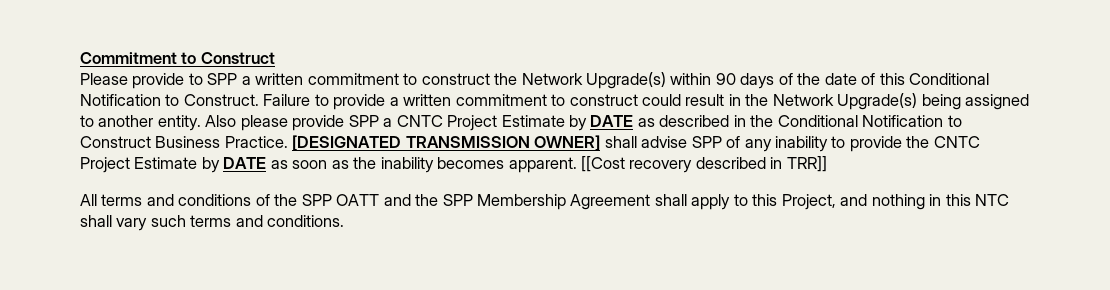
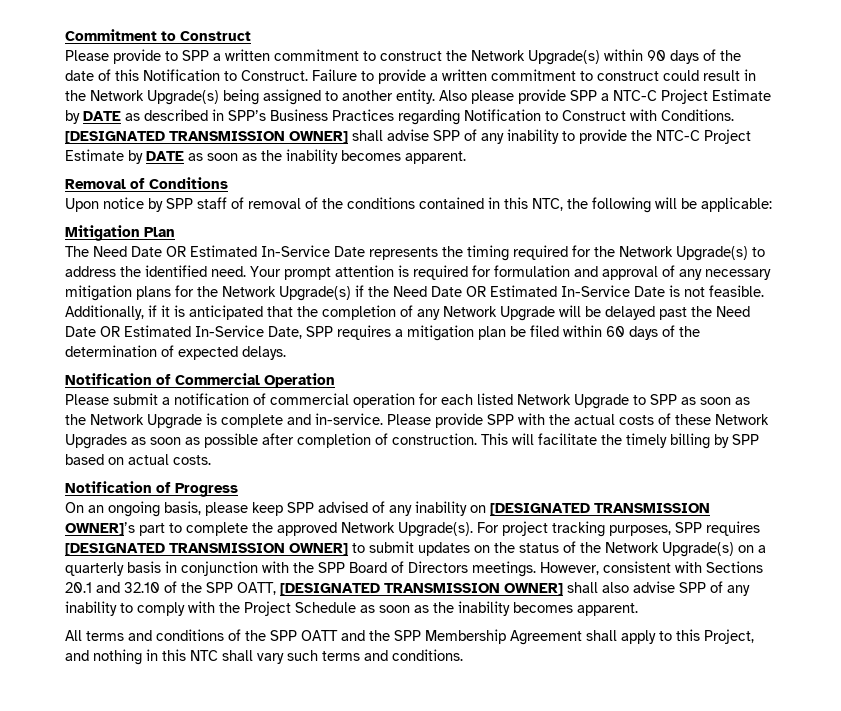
- Please provide to SPP a written commitment to construct the Network Upgrade(s) within 90 days of the date of this Conditional Notification to Construct.
+ Please provide to SPP a written commitment to construct the Network Upgrade(s) within 90 days of the date of this Notification to Construct.
- Also please provide SPP a CNTC Project Estimate by DATE as described in the Conditional Notification to Construct Business Practice.
+ Also please provide SPP a NTC-C Project Estimate by DATE as described in SPP’s Business Practices regarding Notification to Construct with Conditions.
- [DESIGNATED TRANSMISSION OWNER] shall advise SPP of any inability to provide the CNTC Project Estimate by DATE as soon as the inability becomes apparent. [[Cost recovery described in TRR]]
+ [DESIGNATED TRANSMISSION OWNER] shall advise SPP of any inability to provide the NTC-C Project Estimate by DATE as soon as the inability becomes apparent.
+ Removal of Conditions
+ Upon notice by SPP staff of removal of the conditions contained in this NTC, the following will be applicable:
+ Mitigation Plan
+ The Need Date OR Estimated In-Service Date represents the timing required for the Network Upgrade(s) to address the identified need. Your prompt attention is required for formulation and approval of any necessary mitigation plans for the Network Upgrade(s) if the Need Date OR Estimated In-Service Date is not feasible. Additionally, if it is anticipated that the completion of any Network Upgrade will be delayed past the Need Date OR Estimated In-Service Date, SPP requires a mitigation plan be filed within 60 days of the determination of expected delays.
+ Notification of Commercial Operation
+ Please submit a notification of commercial operation for each listed Network Upgrade to SPP as soon as the Network Upgrade is complete and in-service. Please provide SPP with the actual costs of these Network Upgrades as soon as possible after completion of construction. This will facilitate the timely billing by SPP based on actual costs.
+ Notification of Progress
+ On an ongoing basis, please keep SPP advised of any inability on [DESIGNATED TRANSMISSION OWNER]’s part to complete the approved Network Upgrade(s). For project tracking purposes, SPP requires [DESIGNATED TRANSMISSION OWNER] to submit updates on the status of the Network Upgrade(s) on a quarterly basis in conjunction with the SPP Board of Directors meetings. However, consistent with Sections 20.1 and 32.10 of the SPP OATT, [DESIGNATED TRANSMISSION OWNER] shall also advise SPP of any inability to comply with the Project Schedule as soon as the inability becomes apparent.

